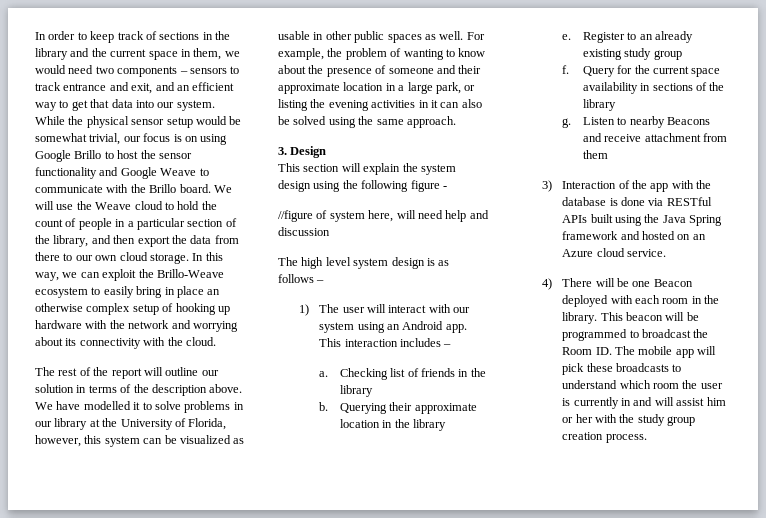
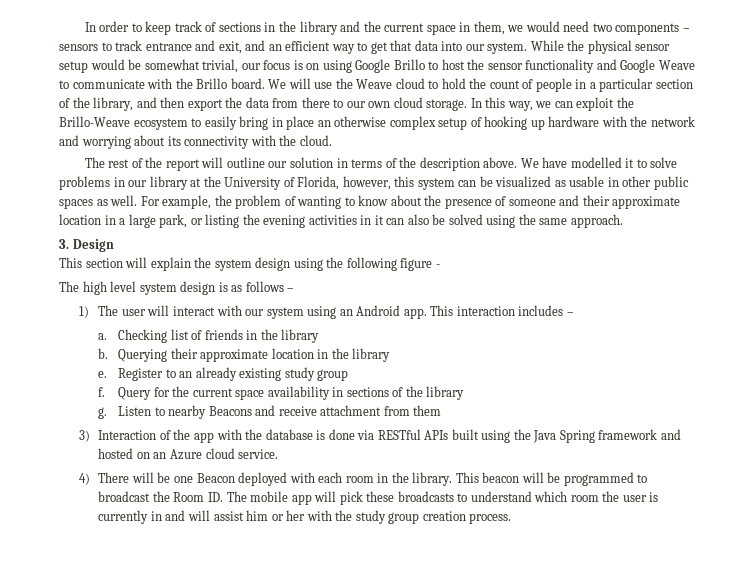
- //figure of system here, will need help and discussion

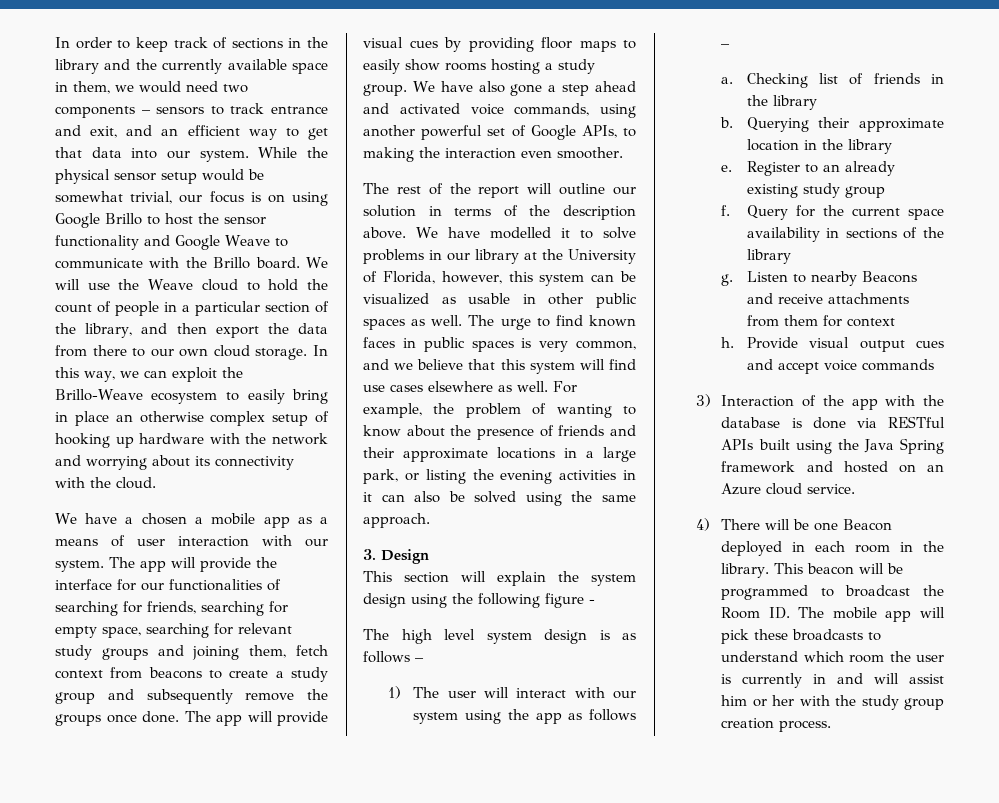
- In order to keep track of sections in the library and the current space in them, we would need two components – sensors to track entrance and exit, and an efficient way to get that data into our system.
+ In order to keep track of sections in the library and the currently available space in them, we would need two components – sensors to track entrance and exit, and an efficient way to get that data into our system.
+ We have a chosen a mobile app as a means of user interaction with our system. The app will provide the interface for our functionalities of searching for friends, searching for empty space, searching for relevant study groups and joining them, fetch context from beacons to create a study group and subsequently remove the groups once done. The app will provide visual cues by providing floor maps to easily show rooms hosting a study group. We have also gone a step ahead and activated voice commands, using another powerful set of Google APIs, to making the interaction even smoother.
+ The urge to find known faces in public spaces is very common, and we believe that this system will find use cases elsewhere as well.
- For example, the problem of wanting to know about the presence of someone and their approximate location in a large park, or listing the evening activities in it can also be solved using the same approach.
+ For example, the problem of wanting to know about the presence of friends and their approximate locations in a large park, or listing the evening activities in it can also be solved using the same approach.
- 1) The user will interact with our system using an Android app. This interaction includes –
+ 1) The user will interact with our system using the app as follows –
- Listen to nearby Beacons and receive attachment from them
+ Listen to nearby Beacons and receive attachments from them for context
+ h. Provide visual output cues and accept voice commands
- 4) There will be one Beacon deployed with each room in the library.
+ 4) There will be one Beacon deployed in each room in the library.

